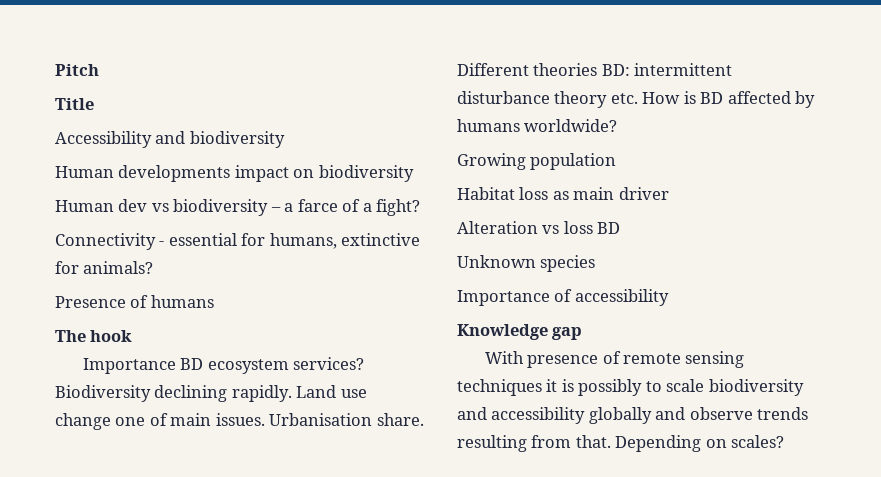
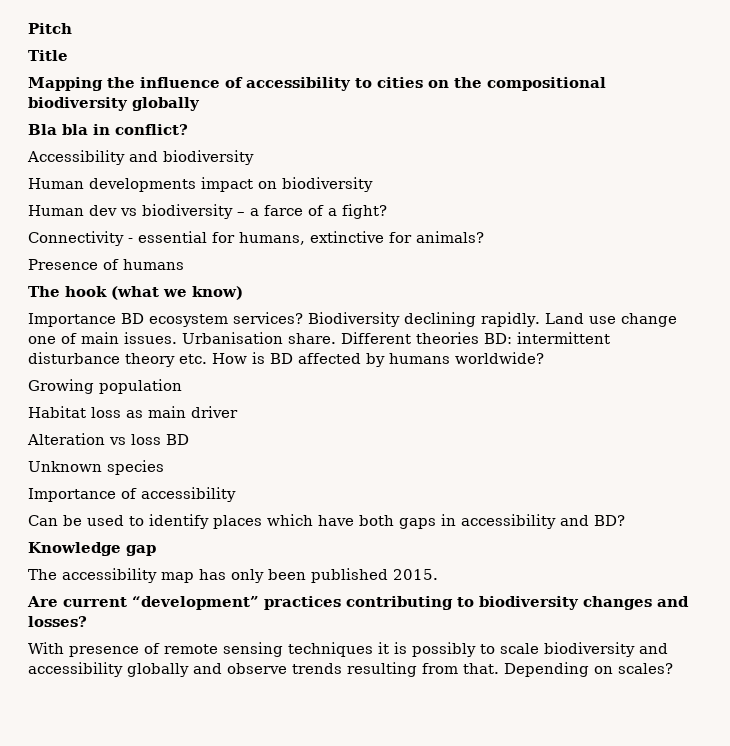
+ Mapping the influence of accessibility to cities on the compositional biodiversity globally
+ Bla bla in conflict?
- The hook
+ The hook (what we know)
+ Can be used to identify places which have both gaps in accessibility and BD?
  Knowledge gap
+ The accessibility map has only been published 2015.
+ Are current “development” practices contributing to biodiversity changes and losses?

